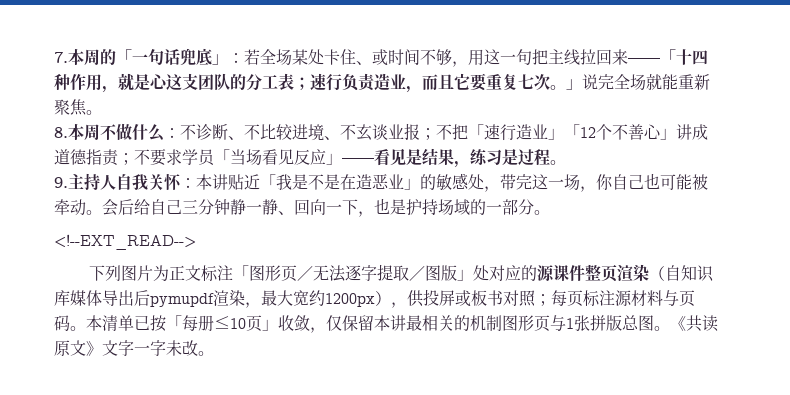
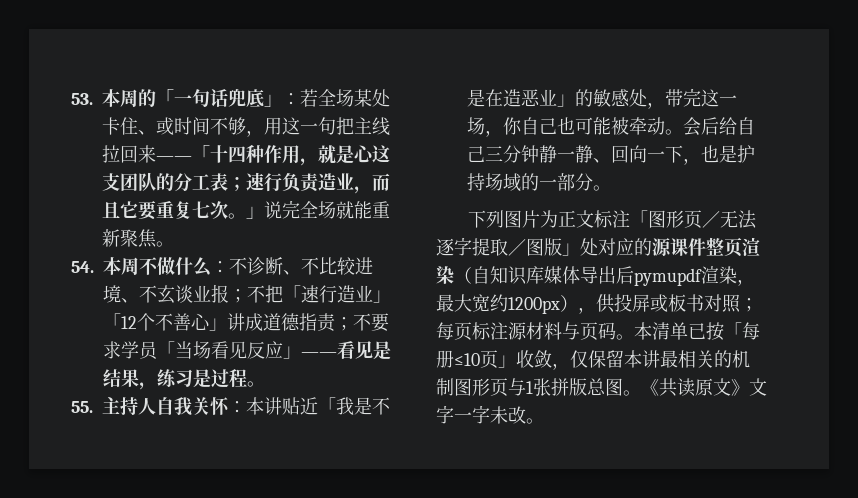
- 7.本周的「一句话兜底」：若全场某处卡住、或时间不够，用这一句把主线拉回来——「十四种作用，就是心这支团队的分工表；速行负责造业，而且它要重复七次。」说完全场就能重新聚焦。
+ 53.本周的「一句话兜底」：若全场某处卡住、或时间不够，用这一句把主线拉回来——「十四种作用，就是心这支团队的分工表；速行负责造业，而且它要重复七次。」说完全场就能重新聚焦。
- 8.本周不做什么：不诊断、不比较进境、不玄谈业报；不把「速行造业」「12个不善心」讲成道德指责；不要求学员「当场看见反应」——看见是结果，练习是过程。
+ 54.本周不做什么：不诊断、不比较进境、不玄谈业报；不把「速行造业」「12个不善心」讲成道德指责；不要求学员「当场看见反应」——看见是结果，练习是过程。
- 9.主持人自我关怀：本讲贴近「我是不是在造恶业」的敏感处，带完这一场，你自己也可能被牵动。
+ 55.主持人自我关怀：本讲贴近「我是不是在造恶业」的敏感处，带完这一场，你自己也可能被牵动。
- <!--EXT_READ-->

